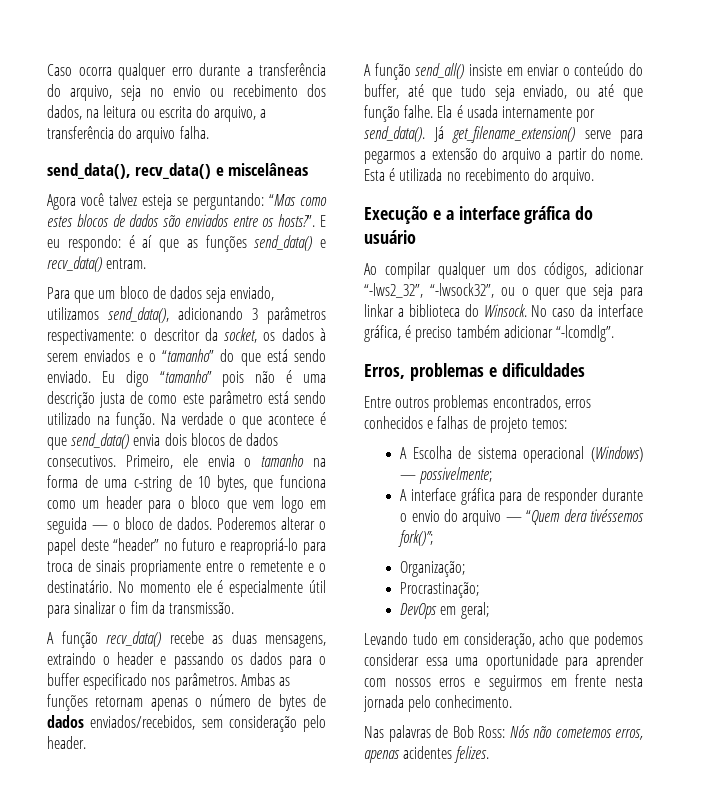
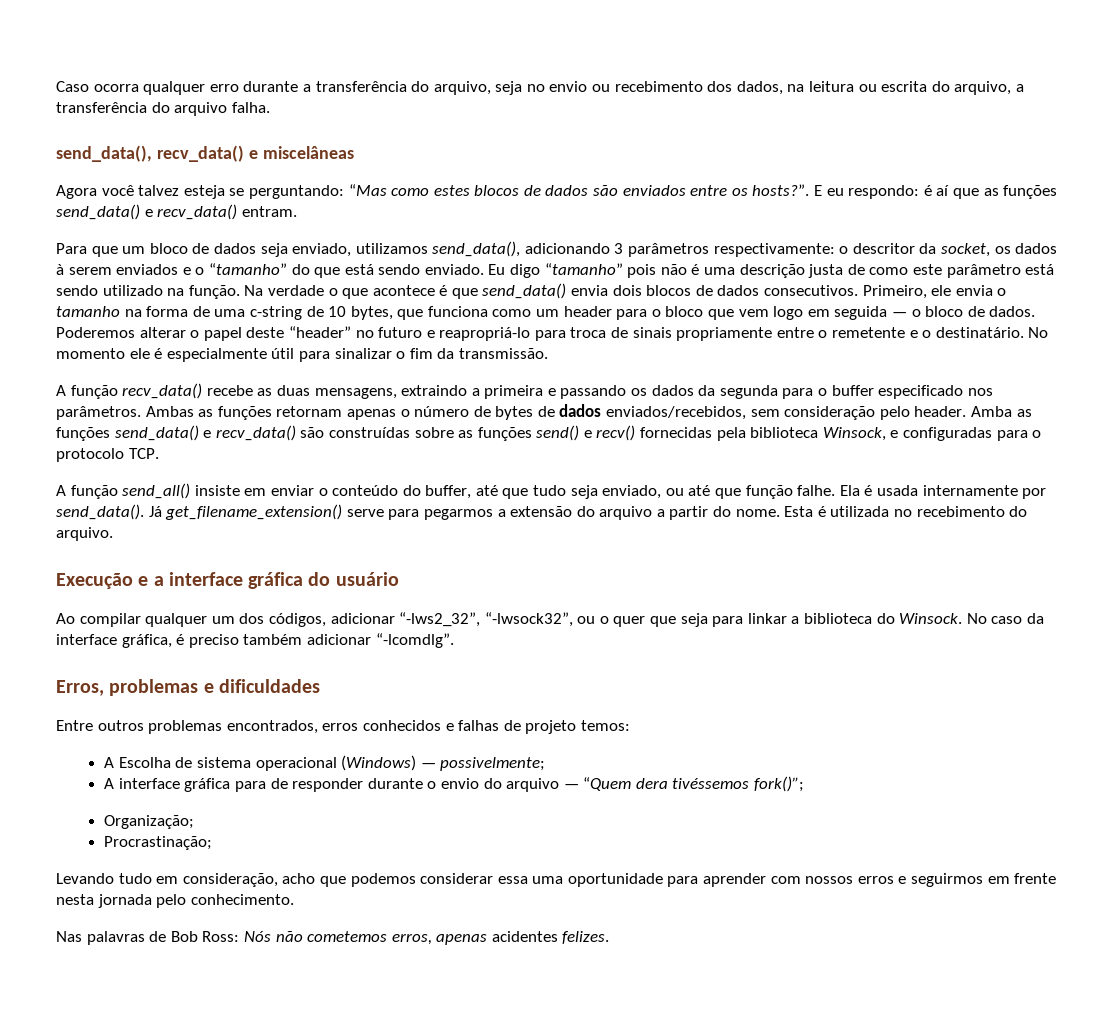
- A função recv_data() recebe as duas mensagens, extraindo o header e passando os dados para o buffer especificado nos parâmetros.
+ A função recv_data() recebe as duas mensagens, extraindo a primeira e passando os dados da segunda para o buffer especificado nos parâmetros.
+ Amba as funções send_data() e recv_data() são construídas sobre as funções send() e recv() fornecidas pela biblioteca Winsock, e configuradas para o protocolo TCP.
- DevOps em geral;

